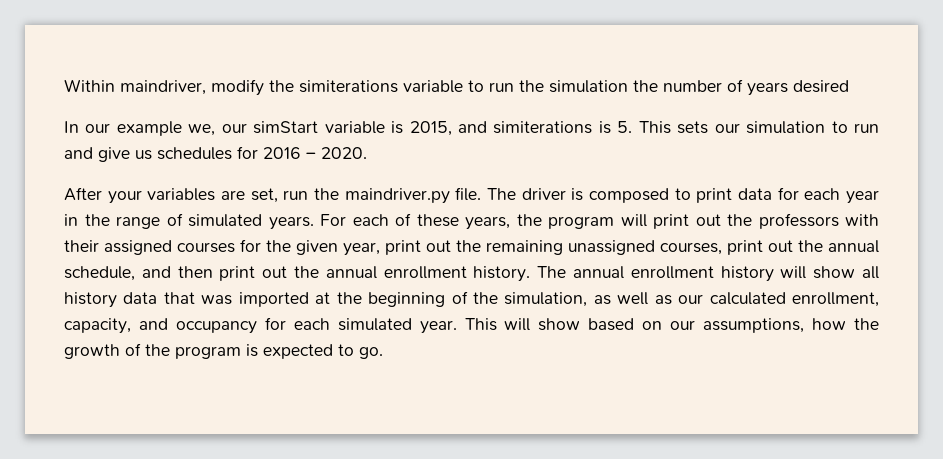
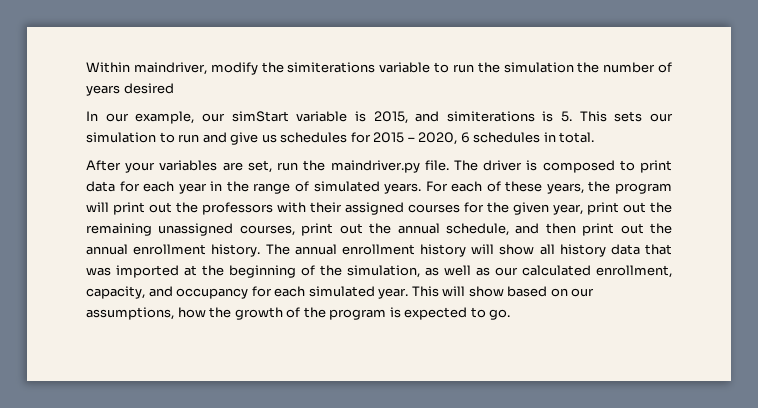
- In our example we, our simStart variable is 2015, and simiterations is 5. This sets our simulation to run and give us schedules for 2016 – 2020.
+ In our example, our simStart variable is 2015, and simiterations is 5. This sets our simulation to run and give us schedules for 2015 – 2020, 6 schedules in total.

